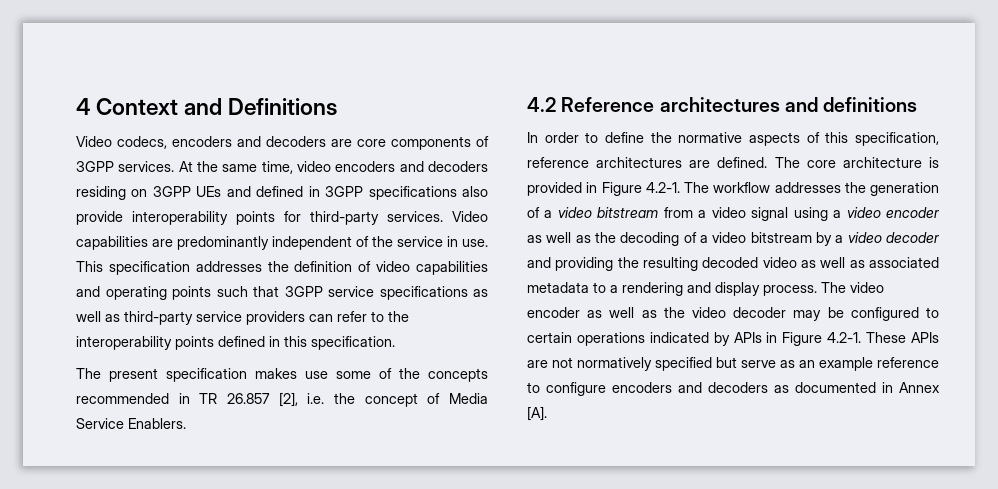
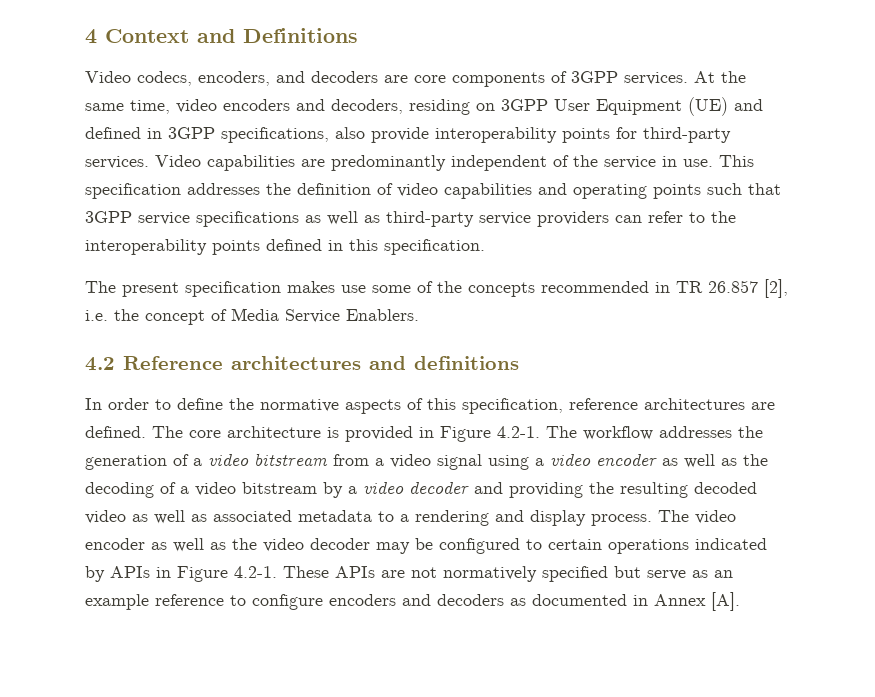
- Video codecs, encoders and decoders are core components of 3GPP services.
+ Video codecs, encoders, and decoders are core components of 3GPP services.
- At the same time, video encoders and decoders residing on 3GPP UEs and defined in 3GPP specifications also provide interoperability points for third-party services.
+ At the same time, video encoders and decoders, residing on 3GPP User Equipment (UE) and defined in 3GPP specifications, also provide interoperability points for third-party services.

